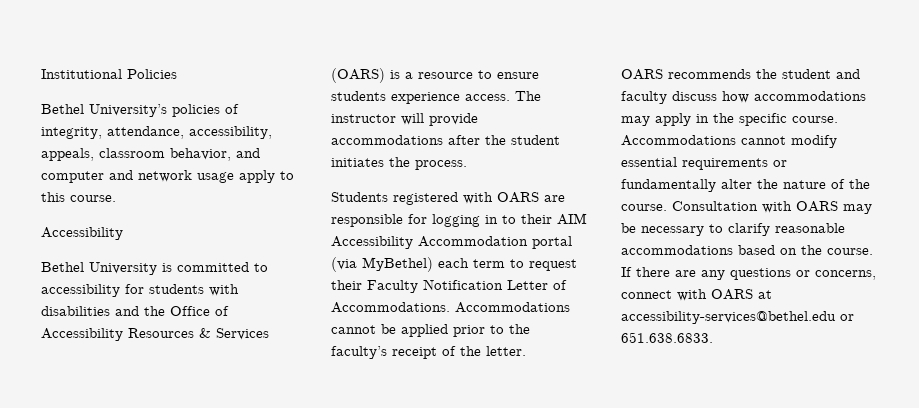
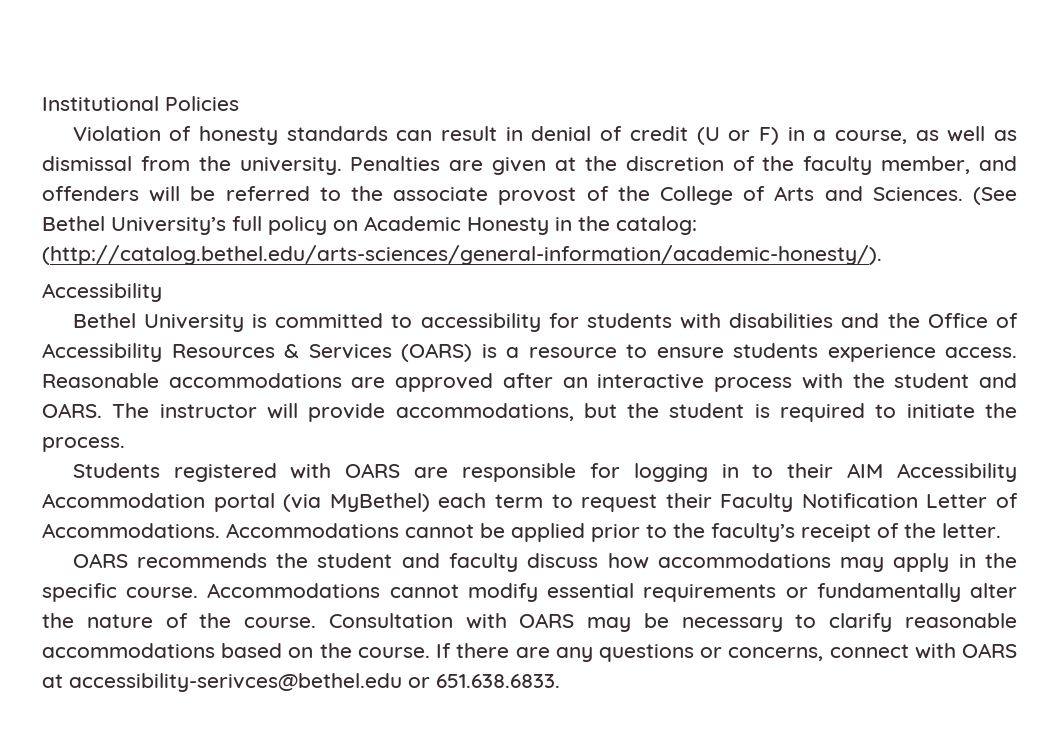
- Bethel University’s policies of integrity, attendance, accessibility, appeals, classroom behavior, and computer and network usage apply to this course.
+ Violation of honesty standards can result in denial of credit (U or F) in a course, as well as dismissal from the university. Penalties are given at the discretion of the faculty member, and offenders will be referred to the associate provost of the College of Arts and Sciences. (See Bethel University’s full policy on Academic Honesty in the catalog: (http://catalog.bethel.edu/arts-sciences/general-information/academic-honesty/).
- The instructor will provide accommodations after the student initiates the process.
+ Reasonable accommodations are approved after an interactive process with the student and OARS. The instructor will provide accommodations, but the student is required to initiate the process.
- If there are any questions or concerns, connect with OARS at accessibility-services@bethel.edu or 651.638.6833.
+ If there are any questions or concerns, connect with OARS at accessibility-serivces@bethel.edu or 651.638.6833.

